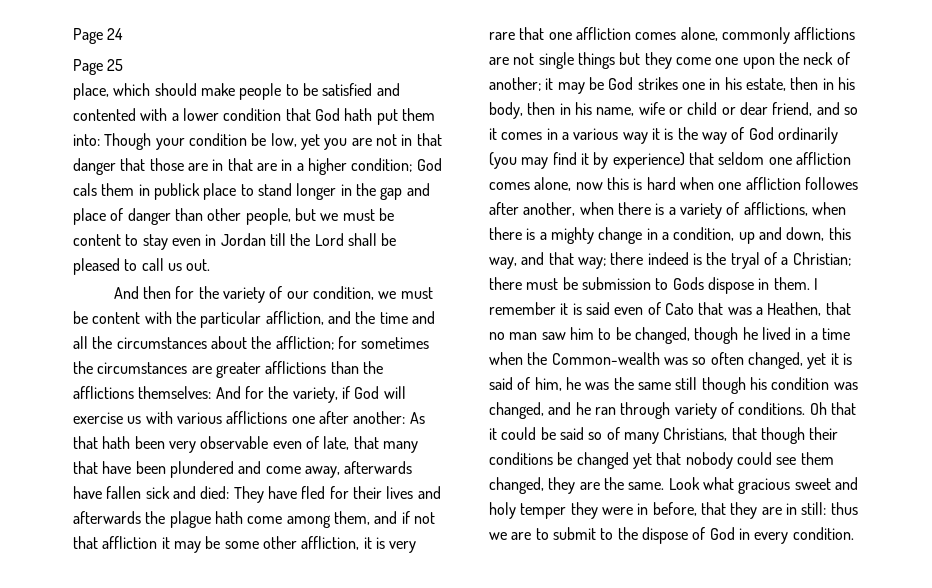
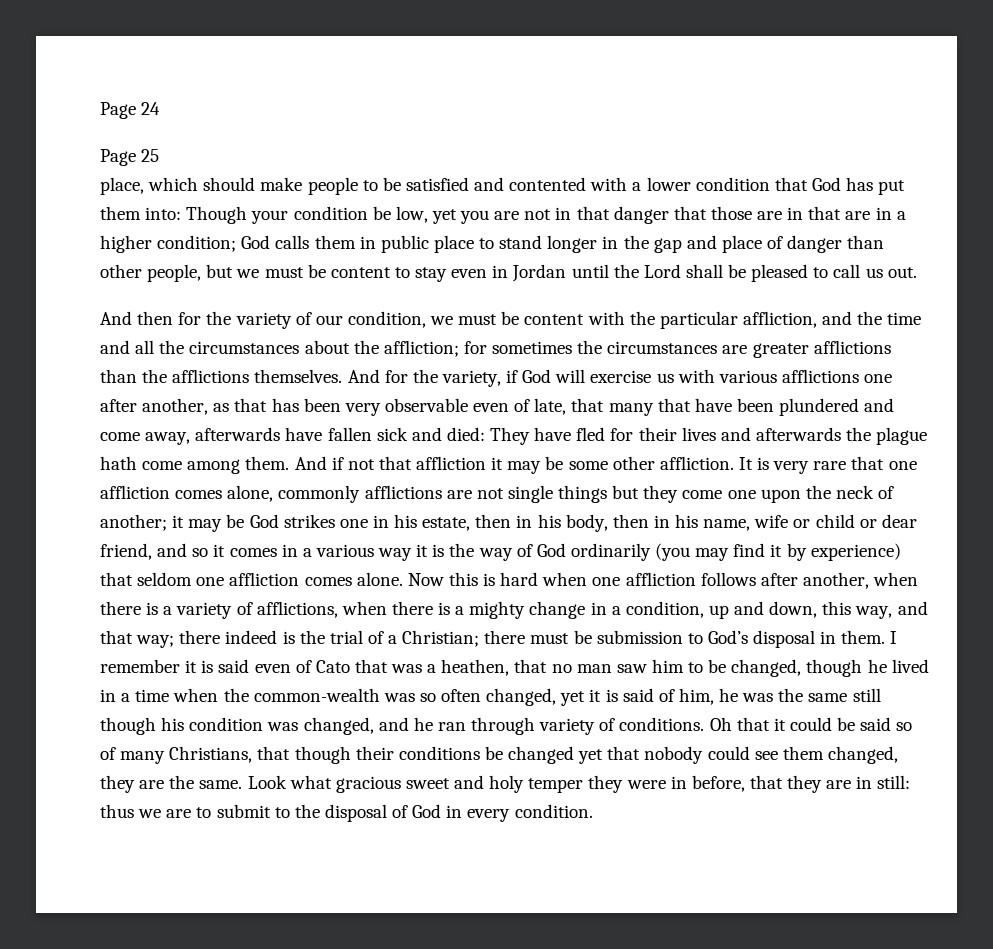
- place, which should make people to be satisfied and contented with a lower condition that God hath put them into:
+ place, which should make people to be satisfied and contented with a lower condition that God has put them into:
- God cals them in publick place to stand longer in the gap and place of danger than other people, but we must be content to stay even in Jordan till the Lord shall be pleased to call us out.
+ God calls them in public place to stand longer in the gap and place of danger than other people, but we must be content to stay even in Jordan until the Lord shall be pleased to call us out.
- for sometimes the circumstances are greater afflictions than the afflictions themselves:
+ for sometimes the circumstances are greater afflictions than the afflictions themselves.
- And for the variety, if God will exercise us with various afflictions one after another: As that hath been very observable even of late, that many that have been plundered and come away, afterwards have fallen sick and died:
+ And for the variety, if God will exercise us with various afflictions one after another, as that has been very observable even of late, that many that have been plundered and come away, afterwards have fallen sick and died:
- They have fled for their lives and afterwards the plague hath come among them, and if not that affliction it may be some other affliction, it is very rare that one affliction comes alone, commonly afflictions are not single things but they come one upon the neck of another;
+ They have fled for their lives and afterwards the plague hath come among them. And if not that affliction it may be some other affliction. It is very rare that one affliction comes alone, commonly afflictions are not single things but they come one upon the neck of another;
- it may be God strikes one in his estate, then in his body, then in his name, wife or child or dear friend, and so it comes in a various way it is the way of God ordinarily (you may find it by experience) that seldom one affliction comes alone, now this is hard when one affliction followes after another, when there is a variety of afflictions, when there is a mighty change in a condition, up and down, this way, and that way;
+ it may be God strikes one in his estate, then in his body, then in his name, wife or child or dear friend, and so it comes in a various way it is the way of God ordinarily (you may find it by experience) that seldom one affliction comes alone. Now this is hard when one affliction follows after another, when there is a variety of afflictions, when there is a mighty change in a condition, up and down, this way, and that way;
- there indeed is the tryal of a Christian;
+ there indeed is the trial of a Christian;
- there must be submission to Gods dispose in them.
+ there must be submission to God’s disposal in them.
- I remember it is said even of Cato that was a Heathen, that no man saw him to be changed, though he lived in a time when the Common-wealth was so often changed, yet it is said of him, he was the same still though his condition was changed, and he ran through variety of conditions.
+ I remember it is said even of Cato that was a heathen, that no man saw him to be changed, though he lived in a time when the common-wealth was so often changed, yet it is said of him, he was the same still though his condition was changed, and he ran through variety of conditions.
- Look what gracious sweet and holy temper they were in before, that they are in still: thus we are to submit to the dispose of God in every condition.
+ Look what gracious sweet and holy temper they were in before, that they are in still: thus we are to submit to the disposal of God in every condition.

